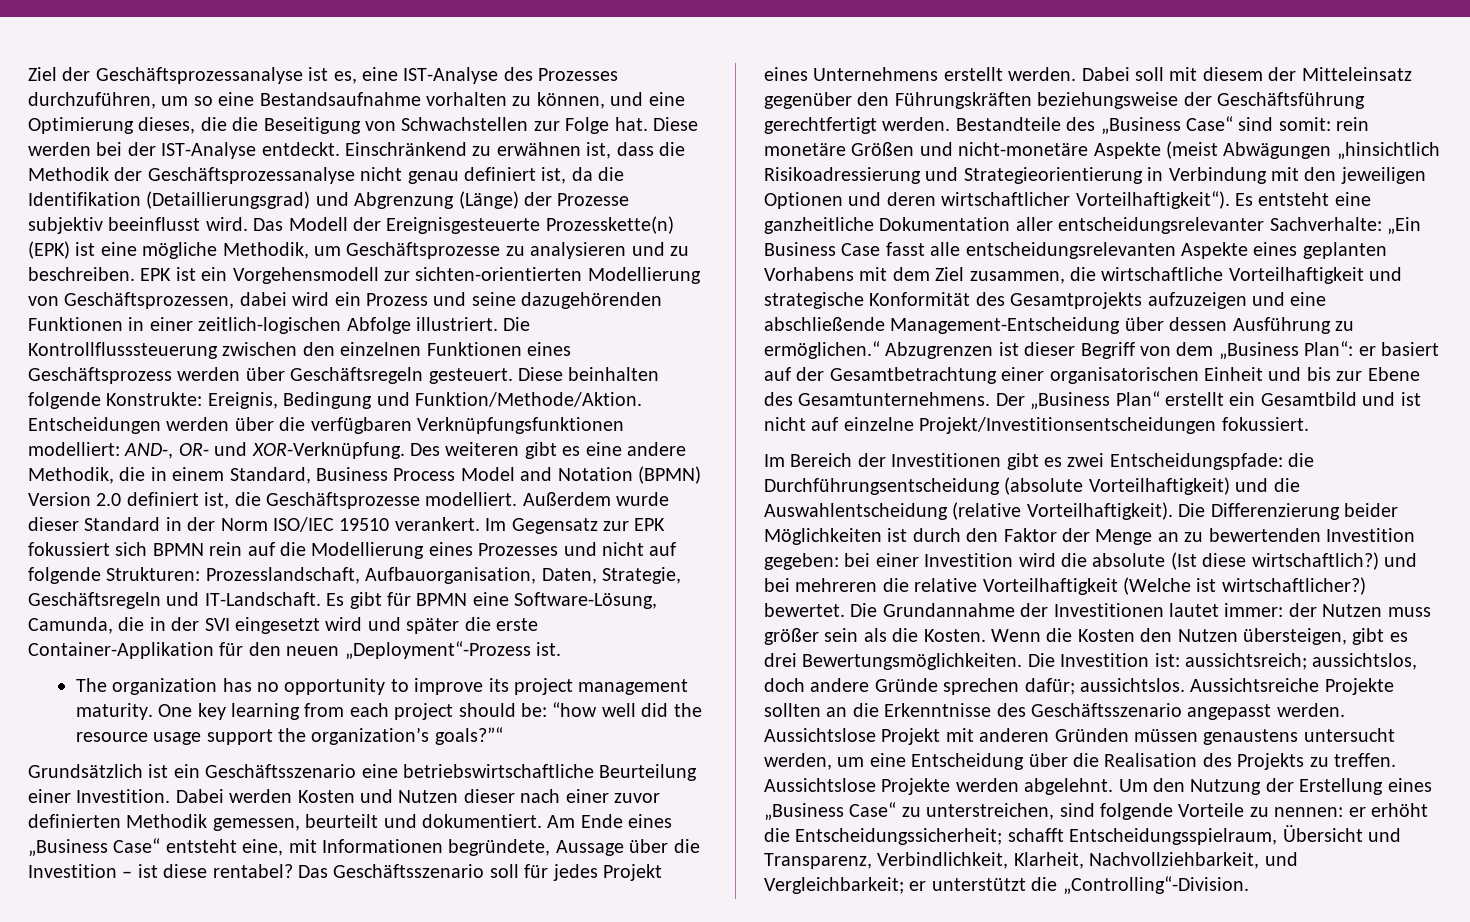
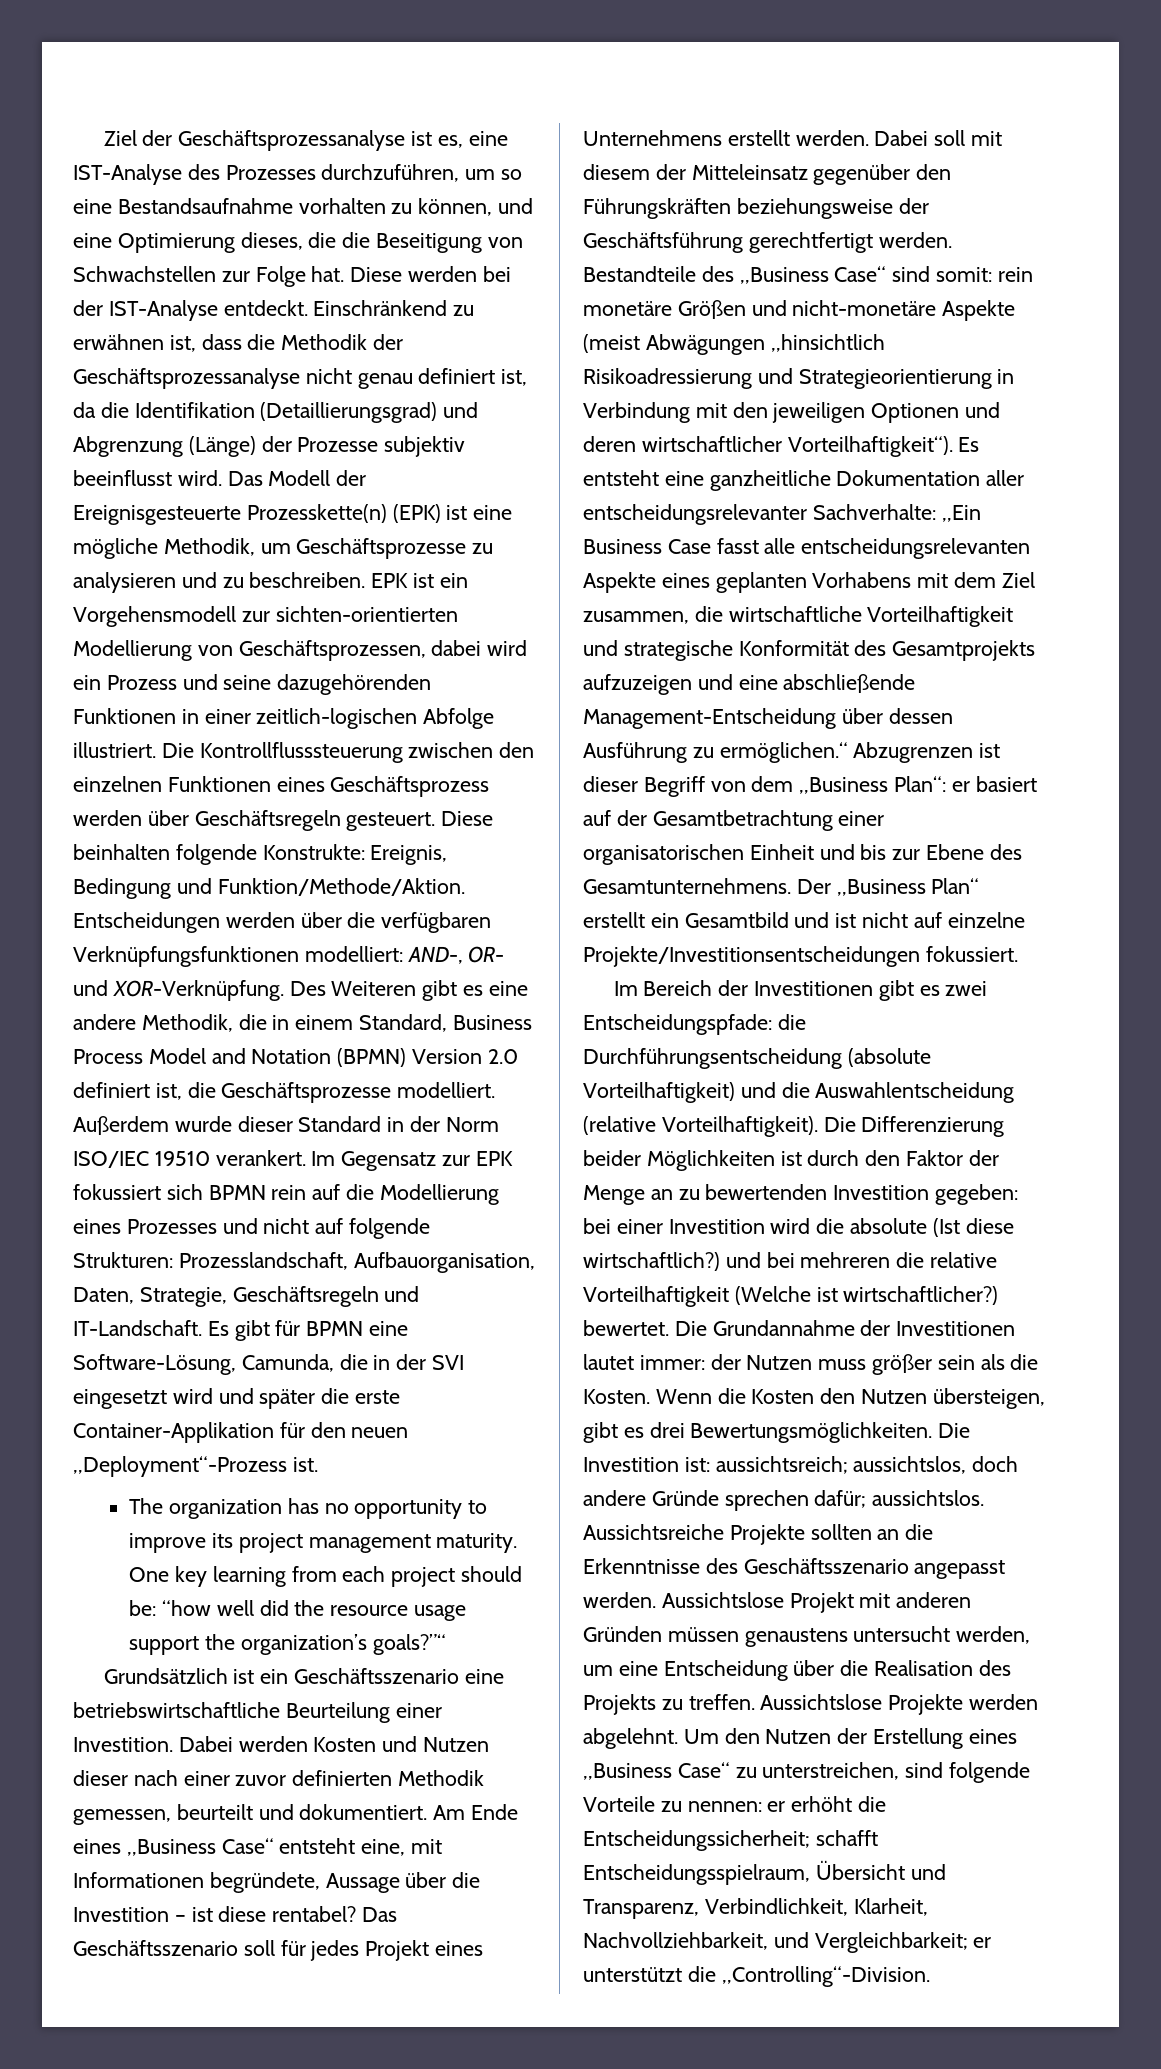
- Des weiteren gibt es eine andere Methodik, die in einem Standard, Business Process Model and Notation (BPMN) Version 2.0 definiert ist, die Geschäftsprozesse modelliert.
+ Des Weiteren gibt es eine andere Methodik, die in einem Standard, Business Process Model and Notation (BPMN) Version 2.0 definiert ist, die Geschäftsprozesse modelliert.
- Der „Business Plan“ erstellt ein Gesamtbild und ist nicht auf einzelne Projekt/Investitionsentscheidungen fokussiert.
+ Der „Business Plan“ erstellt ein Gesamtbild und ist nicht auf einzelne Projekte/Investitionsentscheidungen fokussiert.
- Um den Nutzung der Erstellung eines „Business Case“ zu unterstreichen, sind folgende Vorteile zu nennen: er erhöht die Entscheidungssicherheit; schafft Entscheidungsspielraum, Übersicht und Transparenz, Verbindlichkeit, Klarheit, Nachvollziehbarkeit, und Vergleichbarkeit; er unterstützt die „Controlling“-Division.
+ Um den Nutzen der Erstellung eines „Business Case“ zu unterstreichen, sind folgende Vorteile zu nennen: er erhöht die Entscheidungssicherheit; schafft Entscheidungsspielraum, Übersicht und Transparenz, Verbindlichkeit, Klarheit, Nachvollziehbarkeit, und Vergleichbarkeit; er unterstützt die „Controlling“-Division.

